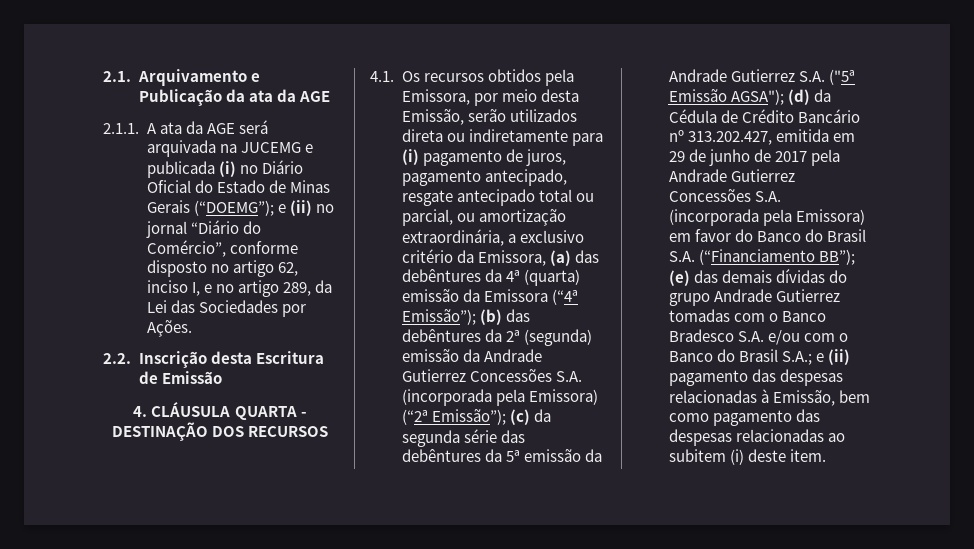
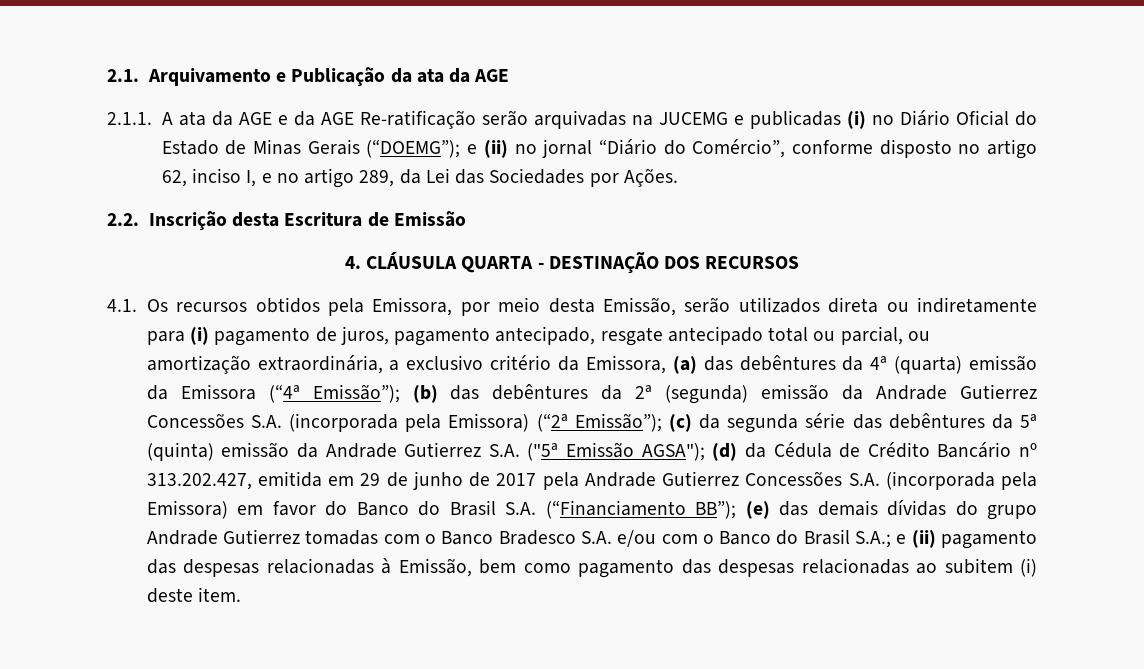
- 2.1.1. A ata da AGE será arquivada na JUCEMG e publicada (i) no Diário Oficial do Estado de Minas Gerais (“DOEMG”); e (ii) no jornal “Diário do Comércio”, conforme disposto no artigo 62, inciso I, e no artigo 289, da Lei das Sociedades por Ações.
+ 2.1.1. A ata da AGE e da AGE Re-ratificação serão arquivadas na JUCEMG e publicadas (i) no Diário Oficial do Estado de Minas Gerais (“DOEMG”); e (ii) no jornal “Diário do Comércio”, conforme disposto no artigo 62, inciso I, e no artigo 289, da Lei das Sociedades por Ações.
- (c) da segunda série das debêntures da 5ª emissão da Andrade Gutierrez S.A. ("5ª Emissão AGSA");
+ (c) da segunda série das debêntures da 5ª (quinta) emissão da Andrade Gutierrez S.A. ("5ª Emissão AGSA");

